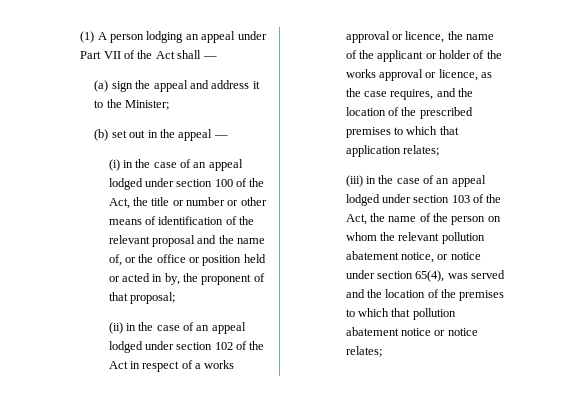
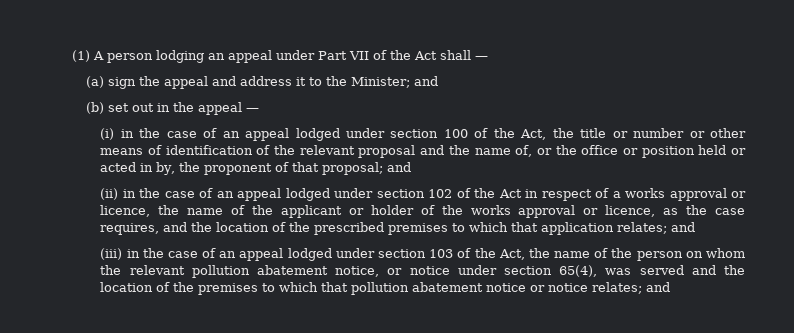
- (a) sign the appeal and address it to the Minister;
+ (a) sign the appeal and address it to the Minister; and
- (i) in the case of an appeal lodged under section 100 of the Act, the title or number or other means of identification of the relevant proposal and the name of, or the office or position held or acted in by, the proponent of that proposal;
+ (i) in the case of an appeal lodged under section 100 of the Act, the title or number or other means of identification of the relevant proposal and the name of, or the office or position held or acted in by, the proponent of that proposal; and
- (ii) in the case of an appeal lodged under section 102 of the Act in respect of a works approval or licence, the name of the applicant or holder of the works approval or licence, as the case requires, and the location of the prescribed premises to which that application relates;
+ (ii) in the case of an appeal lodged under section 102 of the Act in respect of a works approval or licence, the name of the applicant or holder of the works approval or licence, as the case requires, and the location of the prescribed premises to which that application relates; and
- (iii) in the case of an appeal lodged under section 103 of the Act, the name of the person on whom the relevant pollution abatement notice, or notice under section 65(4), was served and the location of the premises to which that pollution abatement notice or notice relates;
+ (iii) in the case of an appeal lodged under section 103 of the Act, the name of the person on whom the relevant pollution abatement notice, or notice under section 65(4), was served and the location of the premises to which that pollution abatement notice or notice relates; and

